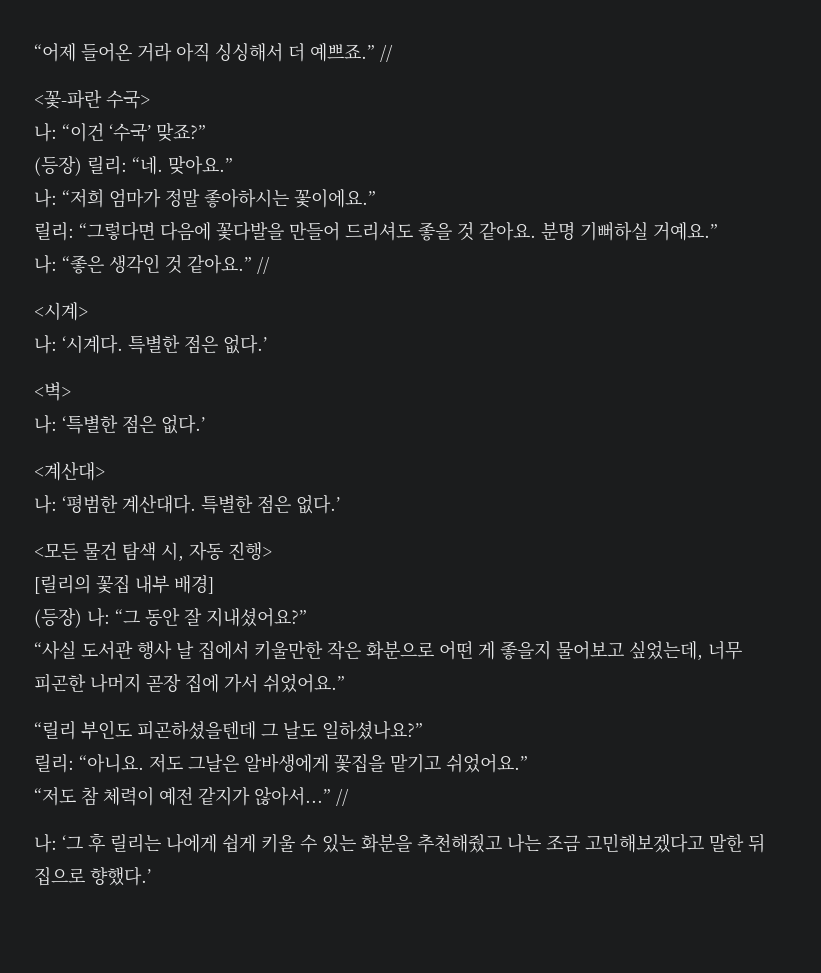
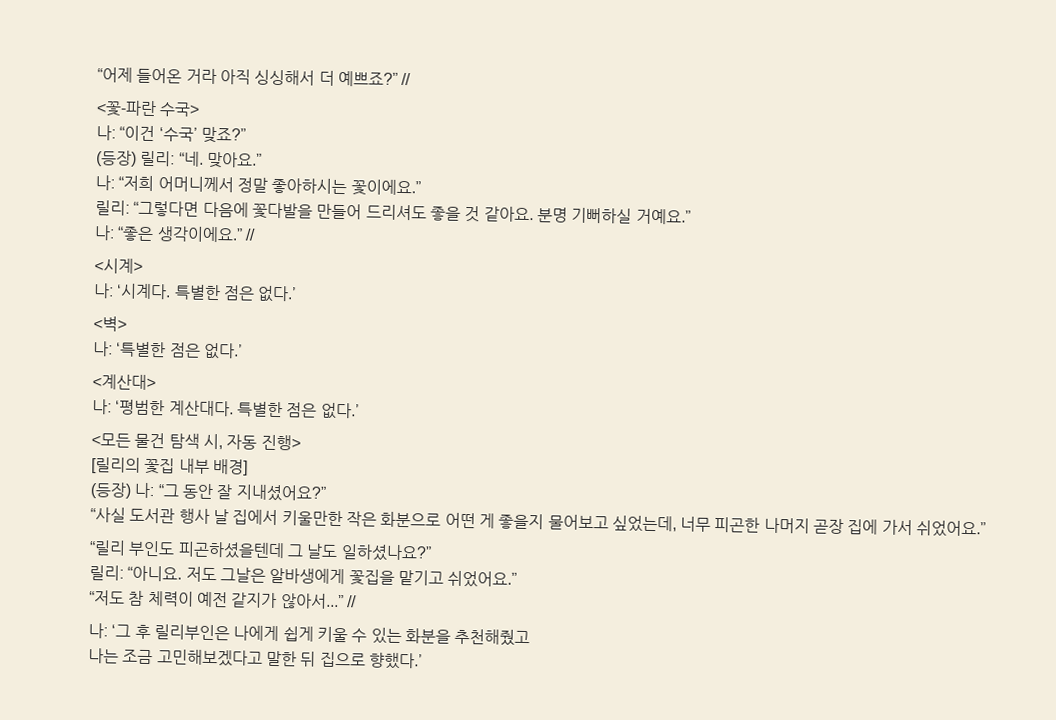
- “어제 들어온 거라 아직 싱싱해서 더 예쁘죠.”
+ “어제 들어온 거라 아직 싱싱해서 더 예쁘죠?”
- 나: “저희 엄마가 정말 좋아하시는 꽃이에요.”
+ 나: “저희 어머니께서 정말 좋아하시는 꽃이에요.”
- 나: “좋은 생각인 것 같아요.”
+ 나: “좋은 생각이에요.”
- 나: ‘그 후 릴리는 나에게 쉽게 키울 수 있는 화분을 추천해줬고 나는 조금 고민해보겠다고 말한 뒤 집으로 향했다.’
+ 나: ‘그 후 릴리부인은 나에게 쉽게 키울 수 있는 화분을 추천해줬고
+ 나는 조금 고민해보겠다고 말한 뒤 집으로 향했다.’

